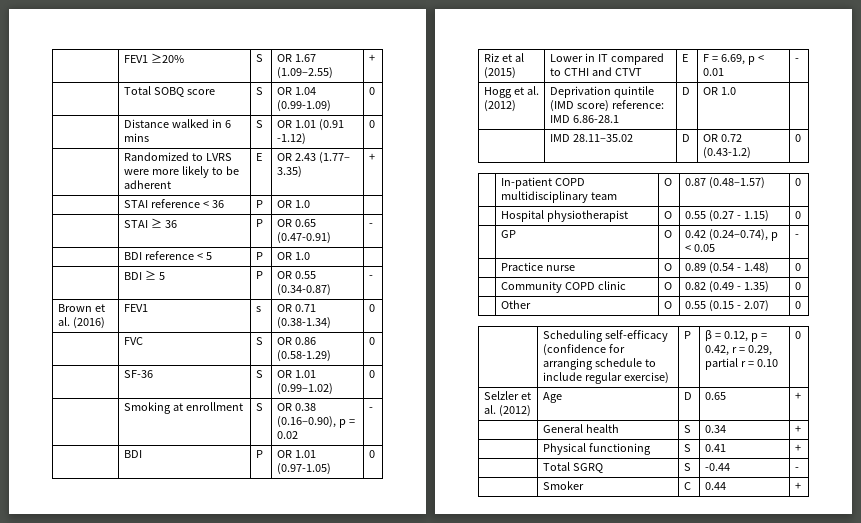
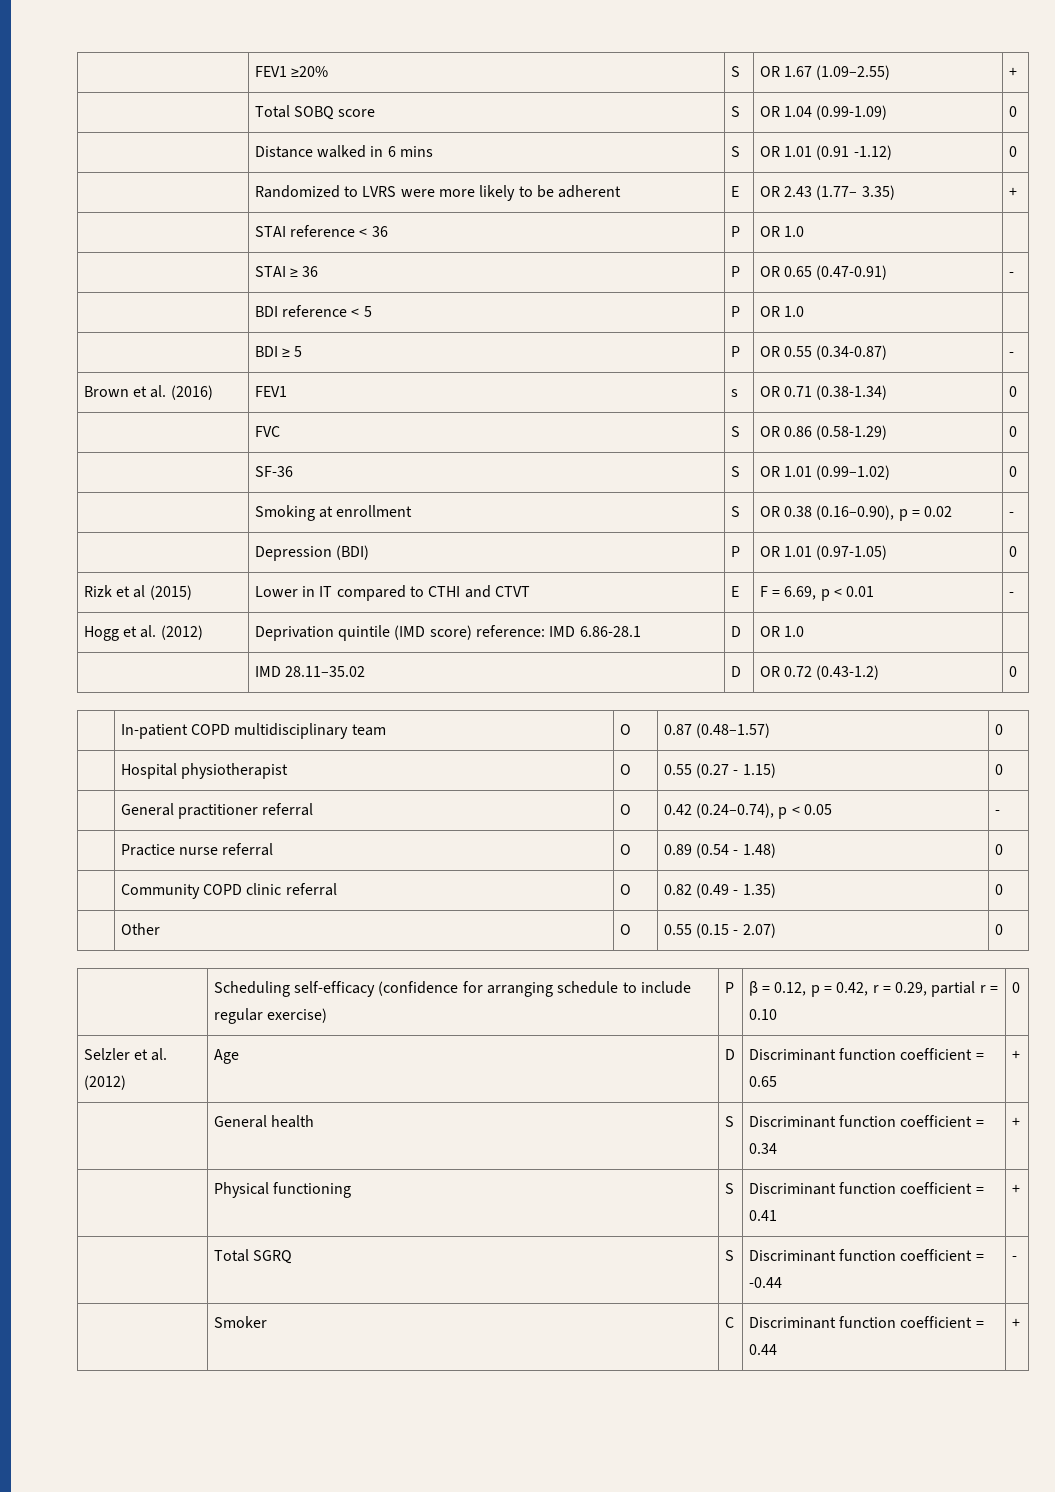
- | BDI | P | OR 1.01 (0.97-1.05) | 0
+ | Depression (BDI) | P | OR 1.01 (0.97-1.05) | 0
- Riz et al (2015) | Lower in IT compared to CTHI and CTVT | E | F = 6.69, p < 0.01 | -
+ Rizk et al (2015) | Lower in IT compared to CTHI and CTVT | E | F = 6.69, p < 0.01 | -
- | GP | O | 0.42 (0.24–0.74), p < 0.05 | -
+ | General practitioner referral | O | 0.42 (0.24–0.74), p < 0.05 | -
- | Practice nurse | O | 0.89 (0.54 - 1.48) | 0
+ | Practice nurse referral | O | 0.89 (0.54 - 1.48) | 0
- | Community COPD clinic | O | 0.82 (0.49 - 1.35) | 0
+ | Community COPD clinic referral | O | 0.82 (0.49 - 1.35) | 0
- Selzler et al. (2012) | Age | D | 0.65 | +
+ Selzler et al. (2012) | Age | D | Discriminant function coefficient = 0.65 | +
- | General health | S | 0.34 | +
+ | General health | S | Discriminant function coefficient = 0.34 | +
- | Physical functioning | S | 0.41 | +
+ | Physical functioning | S | Discriminant function coefficient = 0.41 | +
- | Total SGRQ | S | -0.44 | -
+ | Total SGRQ | S | Discriminant function coefficient = -0.44 | -
- | Smoker | C | 0.44 | +
+ | Smoker | C | Discriminant function coefficient = 0.44 | +

